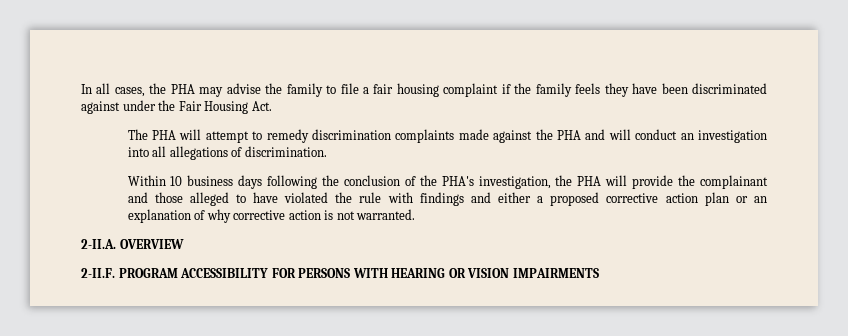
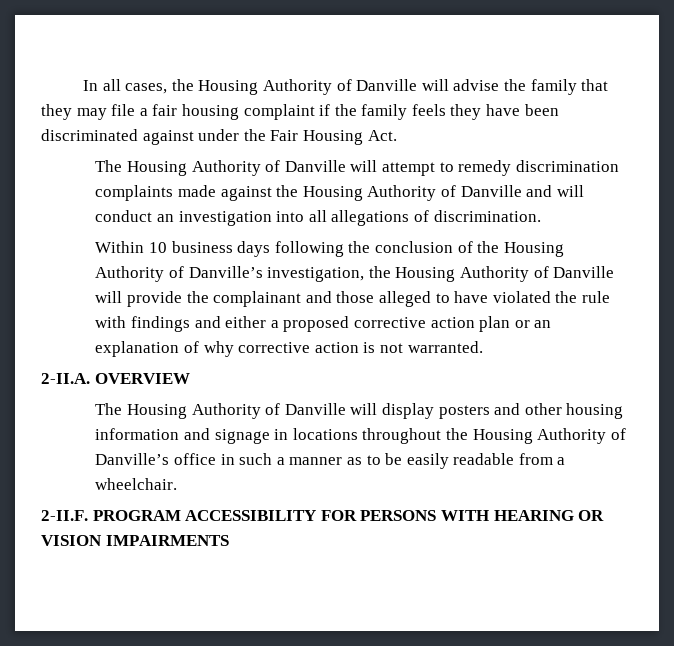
- In all cases, the PHA may advise the family to file a fair housing complaint if the family feels they have been discriminated against under the Fair Housing Act.
+ In all cases, the Housing Authority of Danville will advise the family that they may file a fair housing complaint if the family feels they have been discriminated against under the Fair Housing Act.
- The PHA will attempt to remedy discrimination complaints made against the PHA and will conduct an investigation into all allegations of discrimination.
+ The Housing Authority of Danville will attempt to remedy discrimination complaints made against the Housing Authority of Danville and will conduct an investigation into all allegations of discrimination.
- Within 10 business days following the conclusion of the PHA's investigation, the PHA will provide the complainant and those alleged to have violated the rule with findings and either a proposed corrective action plan or an explanation of why corrective action is not warranted.
+ Within 10 business days following the conclusion of the Housing Authority of Danville’s investigation, the Housing Authority of Danville will provide the complainant and those alleged to have violated the rule with findings and either a proposed corrective action plan or an explanation of why corrective action is not warranted.
+ The Housing Authority of Danville will display posters and other housing information and signage in locations throughout the Housing Authority of Danville’s office in such a manner as to be easily readable from a wheelchair.

